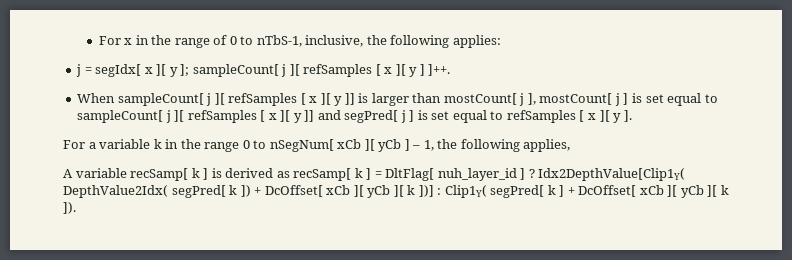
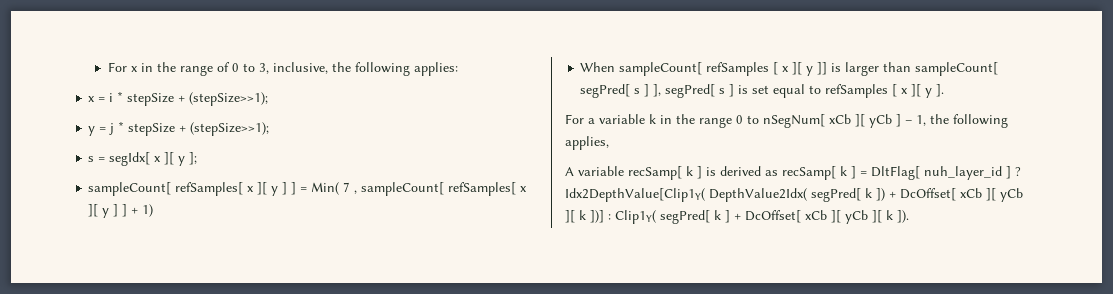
- For x in the range of 0 to nTbS-1, inclusive, the following applies:
+ For x in the range of 0 to 3, inclusive, the following applies:
- j = segIdx[ x ][ y ]; sampleCount[ j ][ refSamples [ x ][ y ] ]++.
+ x = i * stepSize + (stepSize>>1);
+ y = j * stepSize + (stepSize>>1);
+ s = segIdx[ x ][ y ];
+ sampleCount[ refSamples[ x ][ y ] ] = Min( 7 , sampleCount[ refSamples[ x ][ y ] ] + 1)
- When sampleCount[ j ][ refSamples [ x ][ y ]] is larger than mostCount[ j ], mostCount[ j ] is set equal to sampleCount[ j ][ refSamples [ x ][ y ]] and segPred[ j ] is set equal to refSamples [ x ][ y ].
+ When sampleCount[ refSamples [ x ][ y ]] is larger than sampleCount[ segPred[ s ] ], segPred[ s ] is set equal to refSamples [ x ][ y ].

